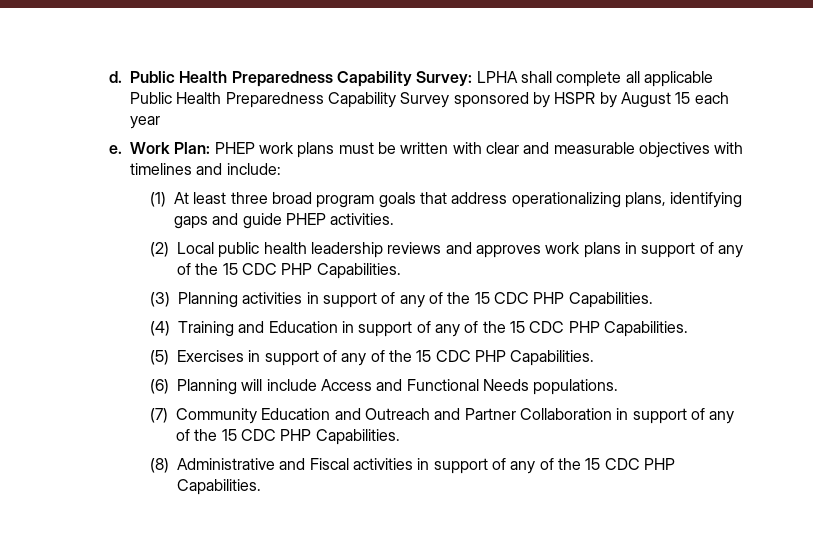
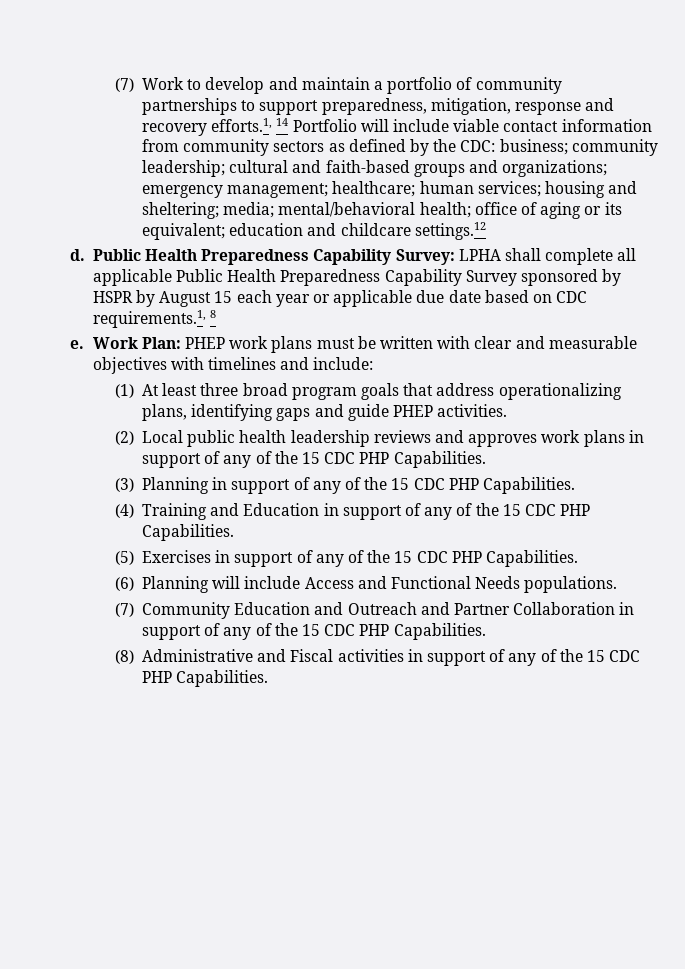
+ (7) Work to develop and maintain a portfolio of community partnerships to support preparedness, mitigation, response and recovery efforts.1, 14 Portfolio will include viable contact information from community sectors as defined by the CDC: business; community leadership; cultural and faith-based groups and organizations; emergency management; healthcare; human services; housing and sheltering; media; mental/behavioral health; office of aging or its equivalent; education and childcare settings.12
- Public Health Preparedness Capability Survey: LPHA shall complete all applicable Public Health Preparedness Capability Survey sponsored by HSPR by August 15 each year
+ Public Health Preparedness Capability Survey: LPHA shall complete all applicable Public Health Preparedness Capability Survey sponsored by HSPR by August 15 each year or applicable due date based on CDC requirements.1, 8
- (3) Planning activities in support of any of the 15 CDC PHP Capabilities.
+ (3) Planning in support of any of the 15 CDC PHP Capabilities.

